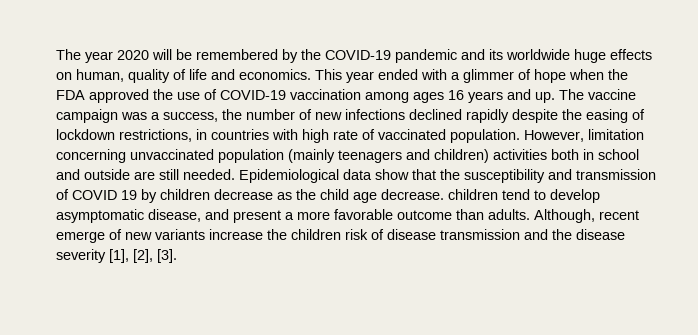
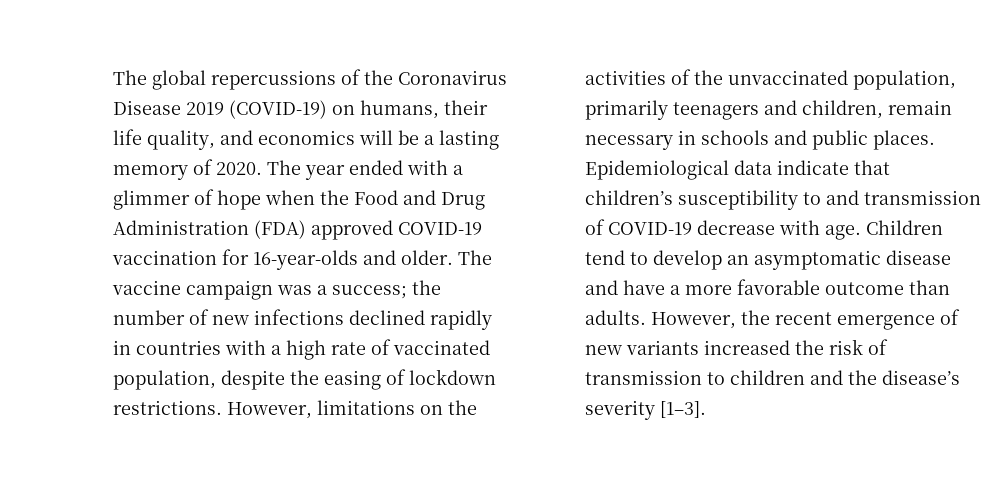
- The year 2020 will be remembered by the COVID-19 pandemic and its worldwide huge effects on human, quality of life and economics. This year ended with a glimmer of hope when the FDA approved the use of COVID-19 vaccination among ages 16 years and up.
+ The global repercussions of the Coronavirus Disease 2019 (COVID-19) on humans, their life quality, and economics will be a lasting memory of 2020. The year ended with a glimmer of hope when the Food and Drug Administration (FDA) approved COVID-19 vaccination for 16-year-olds and older.
- The vaccine campaign was a success, the number of new infections declined rapidly despite the easing of lockdown restrictions, in countries with high rate of vaccinated population. However, limitation concerning unvaccinated population (mainly teenagers and children) activities both in school and outside are still needed. Epidemiological data show that the susceptibility and transmission of COVID 19 by children decrease as the child age decrease. children tend to develop asymptomatic disease, and present a more favorable outcome than adults.
+ The vaccine campaign was a success; the number of new infections declined rapidly in countries with a high rate of vaccinated population, despite the easing of lockdown restrictions. However, limitations on the activities of the unvaccinated population, primarily teenagers and children, remain necessary in schools and public places. Epidemiological data indicate that children’s susceptibility to and transmission of COVID-19 decrease with age. Children tend to develop an asymptomatic disease and have a more favorable outcome than adults.
- Although, recent emerge of new variants increase the children risk of disease transmission and the disease severity [1], [2], [3].
+ However, the recent emergence of new variants increased the risk of transmission to children and the disease’s severity [1–3].

